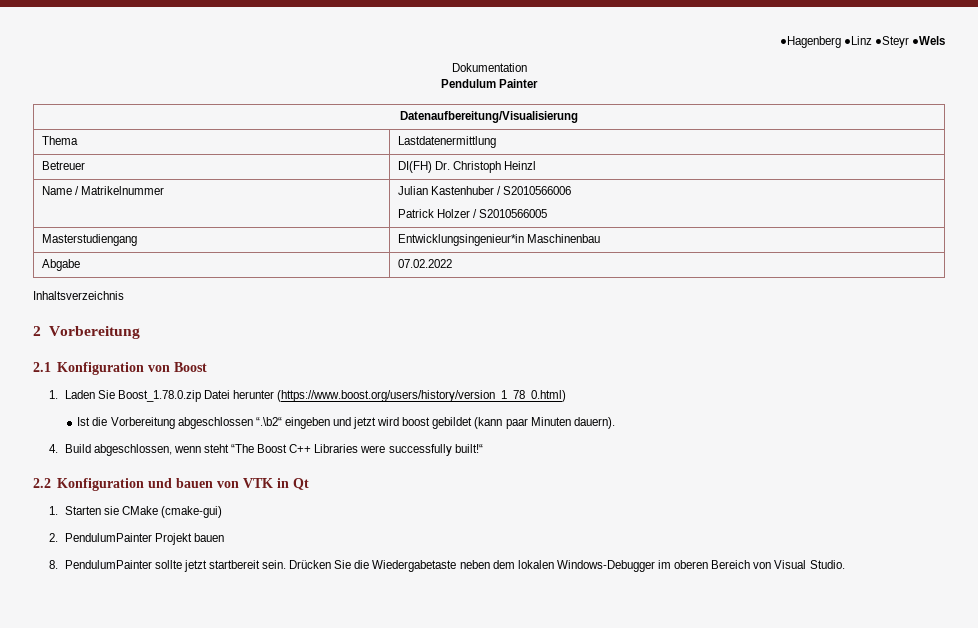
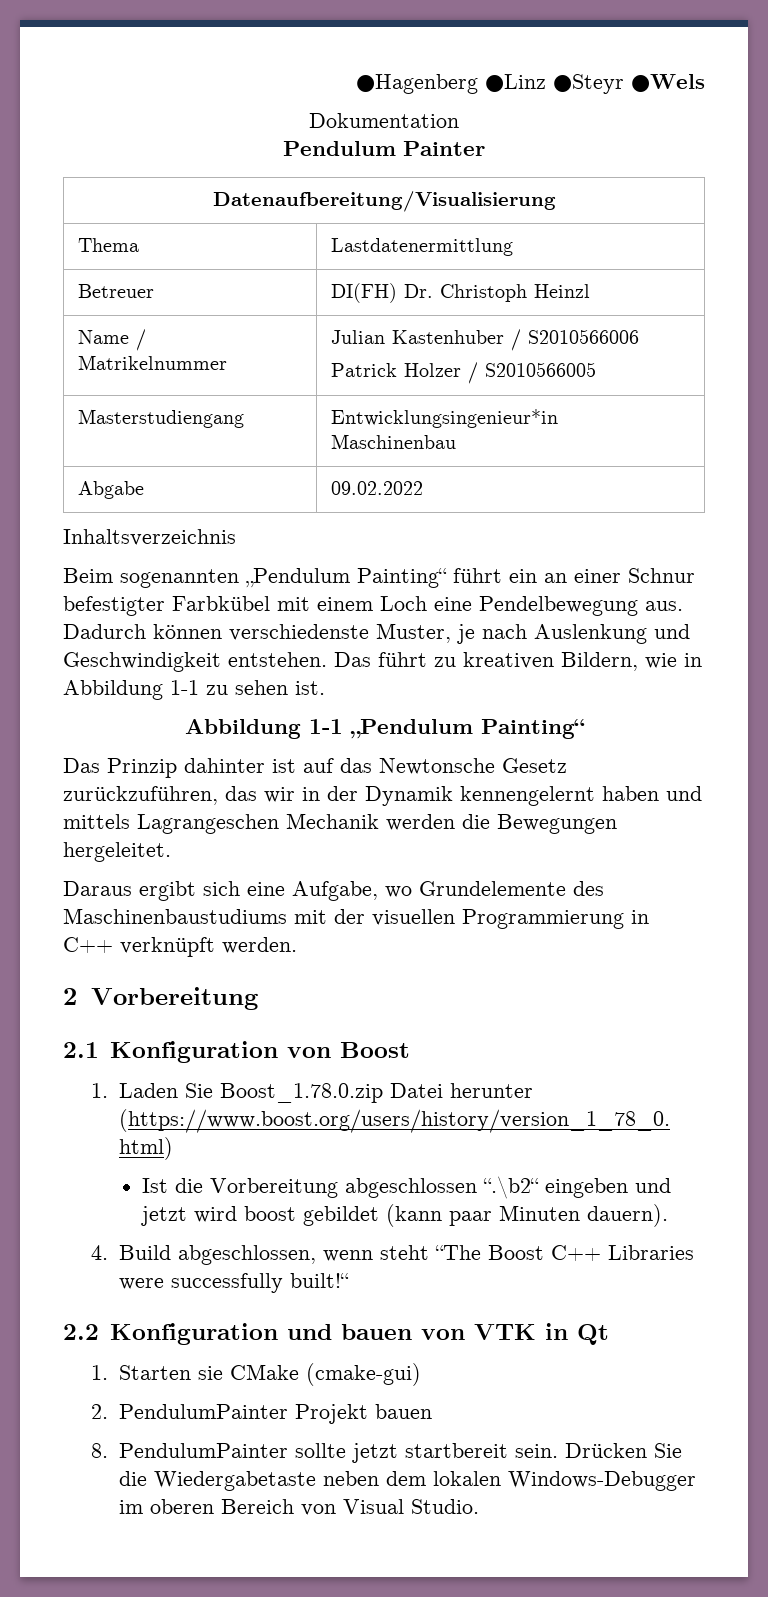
- Abgabe | 07.02.2022
+ Abgabe | 09.02.2022
+ Beim sogenannten „Pendulum Painting“ führt ein an einer Schnur befestigter Farbkübel mit einem Loch eine Pendelbewegung aus. Dadurch können verschiedenste Muster, je nach Auslenkung und Geschwindigkeit entstehen. Das führt zu kreativen Bildern, wie in Abbildung 1-1 zu sehen ist.
+ Abbildung 1-1 „Pendulum Painting“
+ Das Prinzip dahinter ist auf das Newtonsche Gesetz zurückzuführen, das wir in der Dynamik kennengelernt haben und mittels Lagrangeschen Mechanik werden die Bewegungen hergeleitet.
+ Daraus ergibt sich eine Aufgabe, wo Grundelemente des Maschinenbaustudiums mit der visuellen Programmierung in C++ verknüpft werden.

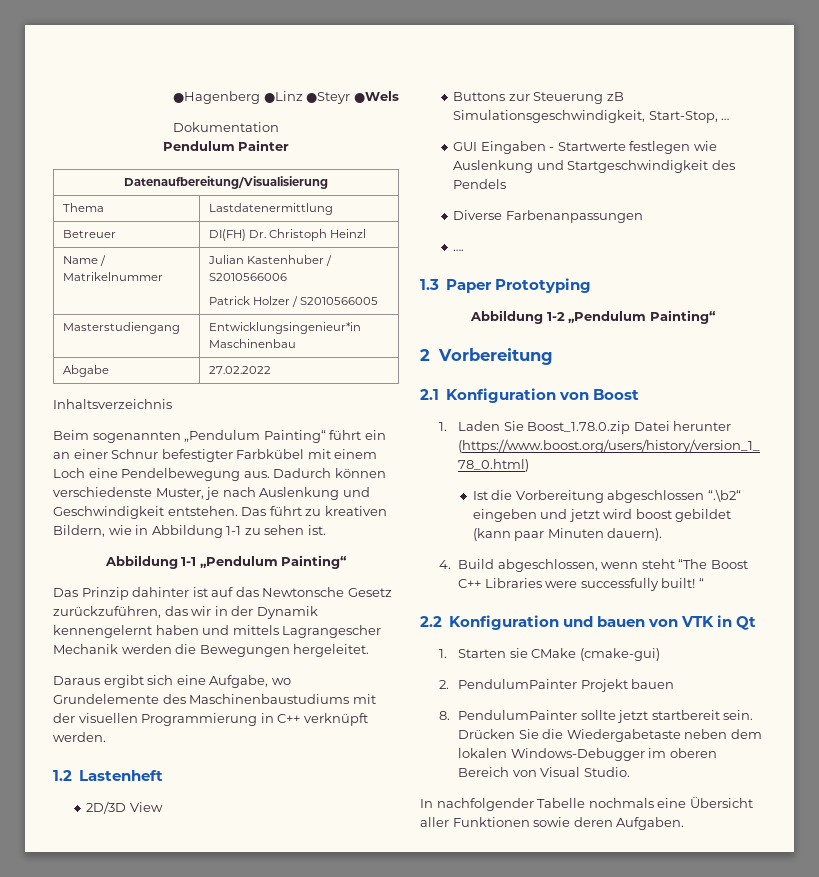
- Abgabe | 09.02.2022
+ Abgabe | 27.02.2022
- Das Prinzip dahinter ist auf das Newtonsche Gesetz zurückzuführen, das wir in der Dynamik kennengelernt haben und mittels Lagrangeschen Mechanik werden die Bewegungen hergeleitet.
+ Das Prinzip dahinter ist auf das Newtonsche Gesetz zurückzuführen, das wir in der Dynamik kennengelernt haben und mittels Lagrangescher Mechanik werden die Bewegungen hergeleitet.
+ 1.2 Lastenheft
+ 2D/3D View
+ Buttons zur Steuerung zB Simulationsgeschwindigkeit, Start-Stop, …
+ GUI Eingaben - Startwerte festlegen wie Auslenkung und Startgeschwindigkeit des Pendels
+ Diverse Farbenanpassungen
+ ….
+ 1.3 Paper Prototyping
+ Abbildung 1-2 „Pendulum Painting“
- 4. Build abgeschlossen, wenn steht “The Boost C++ Libraries were successfully built!“
+ 4. Build abgeschlossen, wenn steht “The Boost C++ Libraries were successfully built! “
+ In nachfolgender Tabelle nochmals eine Übersicht aller Funktionen sowie deren Aufgaben.

